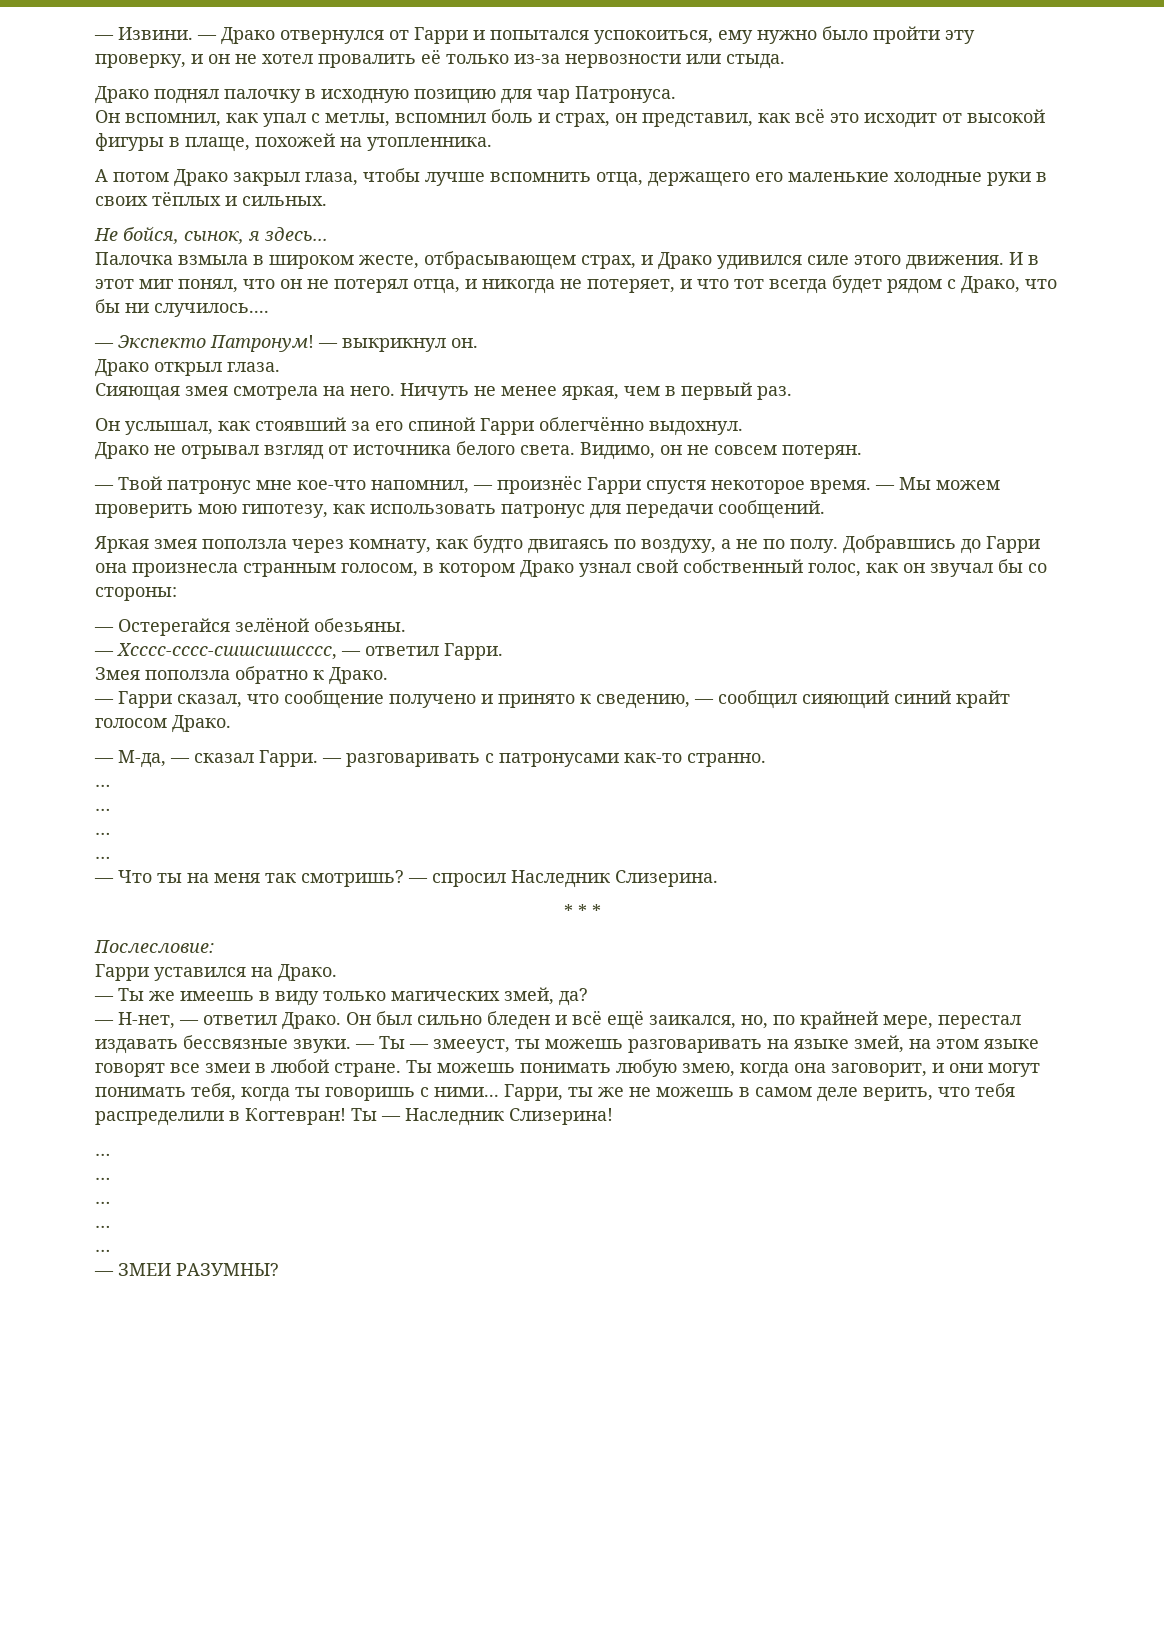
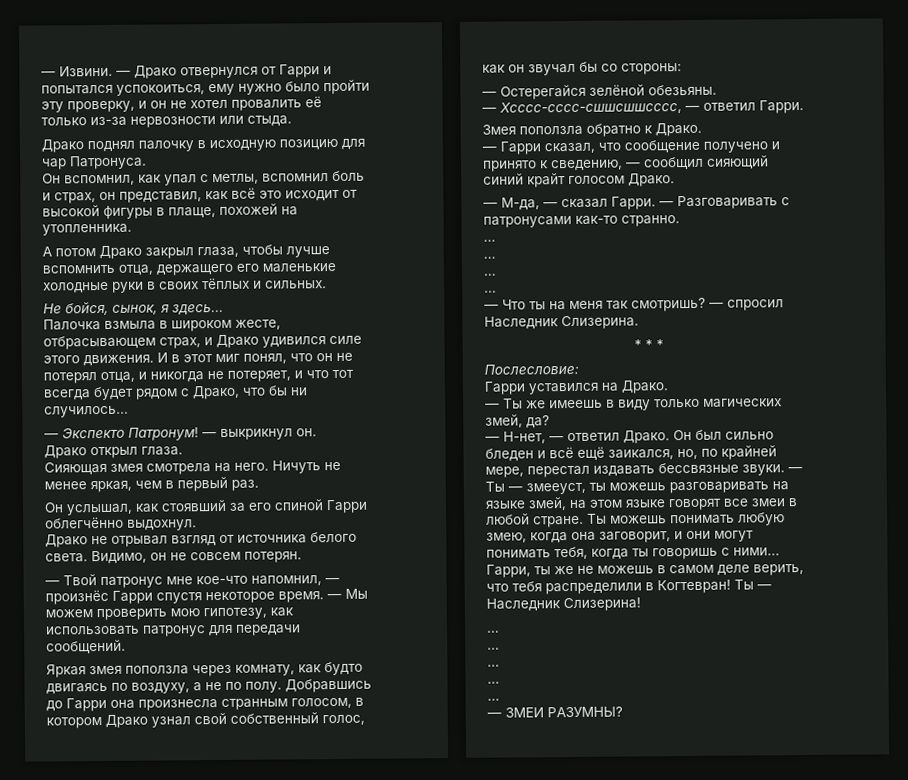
- И в этот миг понял, что он не потерял отца, и никогда не потеряет, и что тот всегда будет рядом с Драко, что бы ни случилось....
+ И в этот миг понял, что он не потерял отца, и никогда не потеряет, и что тот всегда будет рядом с Драко, что бы ни случилось…
- — разговаривать с патронусами как-то странно.
+ — Разговаривать с патронусами как-то странно.

